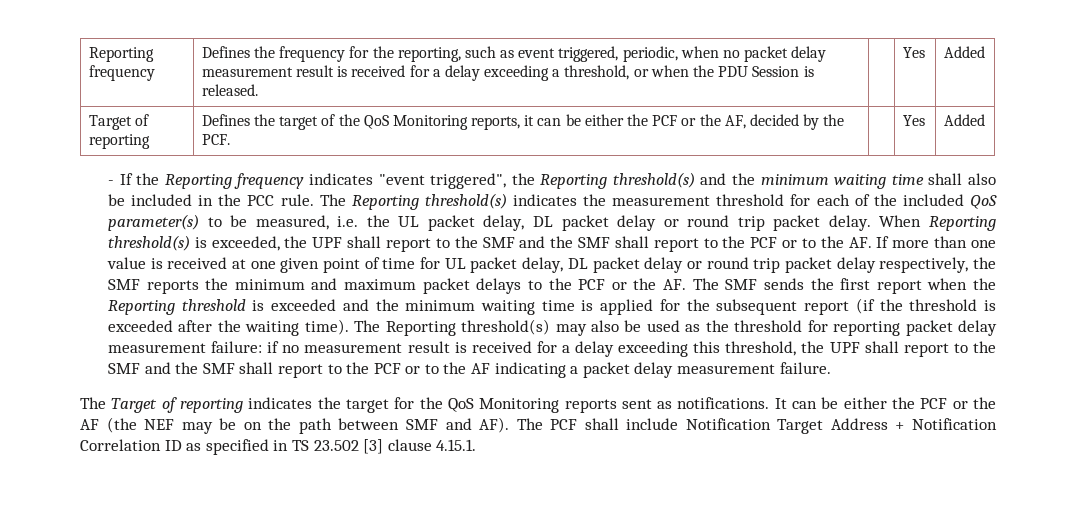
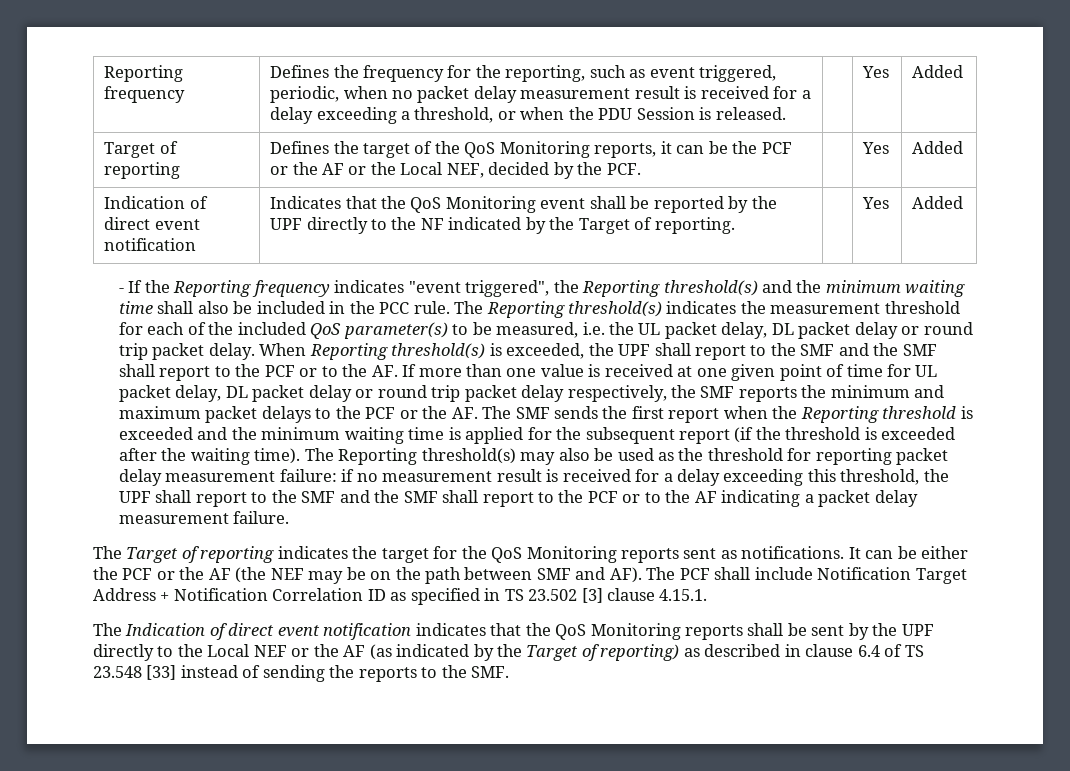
- Target of reporting | Defines the target of the QoS Monitoring reports, it can be either the PCF or the AF, decided by the PCF. | | Yes | Added
+ Target of reporting | Defines the target of the QoS Monitoring reports, it can be the PCF or the AF or the Local NEF, decided by the PCF. | | Yes | Added
+ Indication of direct event notification | Indicates that the QoS Monitoring event shall be reported by the UPF directly to the NF indicated by the Target of reporting. | | Yes | Added
+ The Indication of direct event notification indicates that the QoS Monitoring reports shall be sent by the UPF directly to the Local NEF or the AF (as indicated by the Target of reporting) as described in clause 6.4 of TS 23.548 [33] instead of sending the reports to the SMF.

